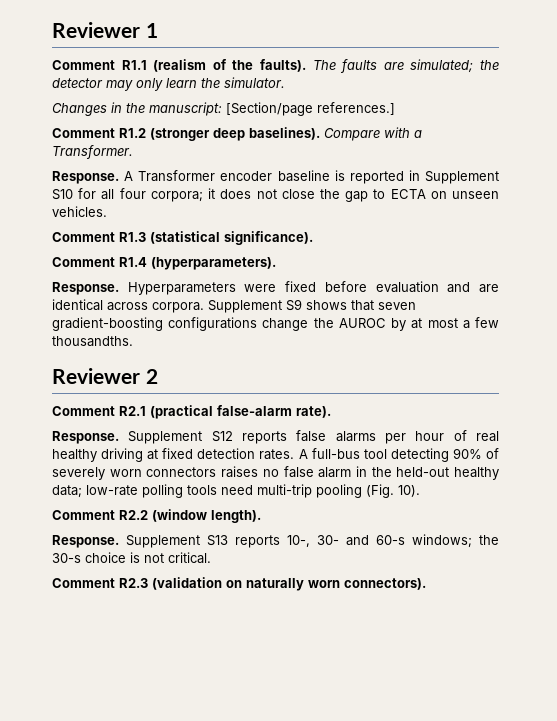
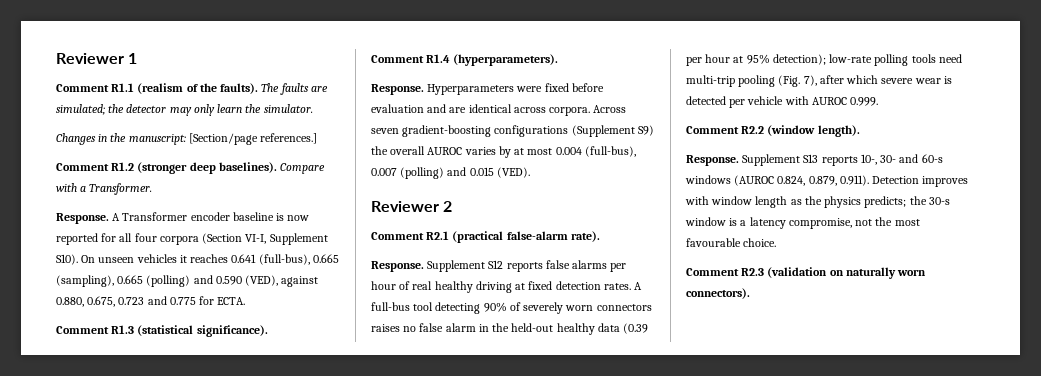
- A Transformer encoder baseline is reported in Supplement S10 for all four corpora; it does not close the gap to ECTA on unseen vehicles.
+ A Transformer encoder baseline is now reported for all four corpora (Section VI-I, Supplement S10). On unseen vehicles it reaches 0.641 (full-bus), 0.665 (sampling), 0.665 (polling) and 0.590 (VED), against 0.880, 0.675, 0.723 and 0.775 for ECTA.
- Supplement S9 shows that seven gradient-boosting configurations change the AUROC by at most a few thousandths.
+ Across seven gradient-boosting configurations (Supplement S9) the overall AUROC varies by at most 0.004 (full-bus), 0.007 (polling) and 0.015 (VED).
- A full-bus tool detecting 90% of severely worn connectors raises no false alarm in the held-out healthy data; low-rate polling tools need multi-trip pooling (Fig. 10).
+ A full-bus tool detecting 90% of severely worn connectors raises no false alarm in the held-out healthy data (0.39 per hour at 95% detection); low-rate polling tools need multi-trip pooling (Fig. 7), after which severe wear is detected per vehicle with AUROC 0.999.
- Supplement S13 reports 10-, 30- and 60-s windows; the 30-s choice is not critical.
+ Supplement S13 reports 10-, 30- and 60-s windows (AUROC 0.824, 0.879, 0.911). Detection improves with window length as the physics predicts; the 30-s window is a latency compromise, not the most favourable choice.

